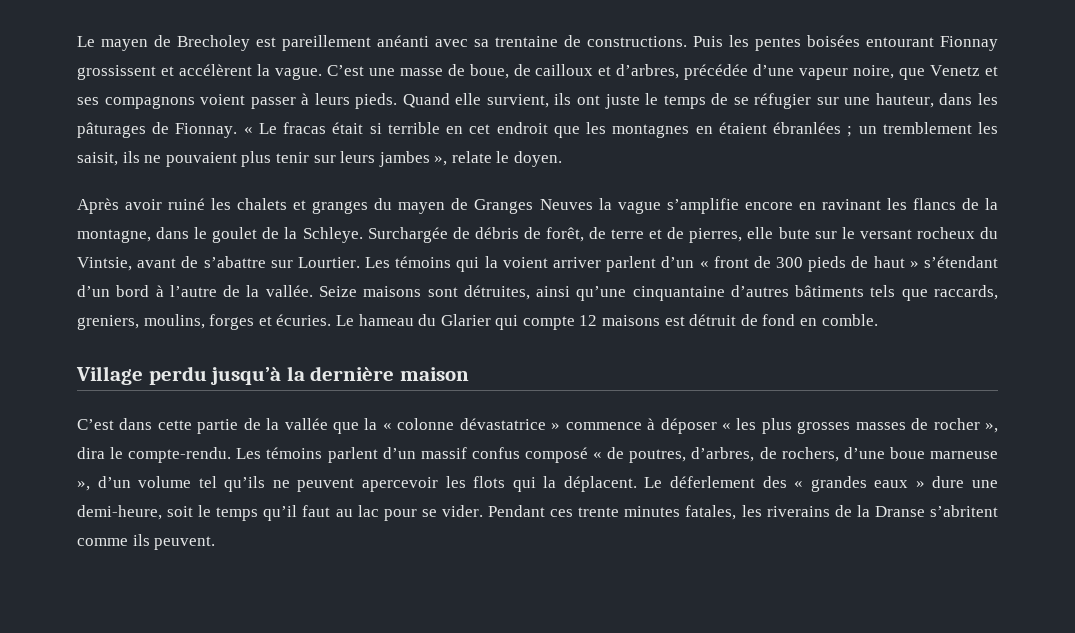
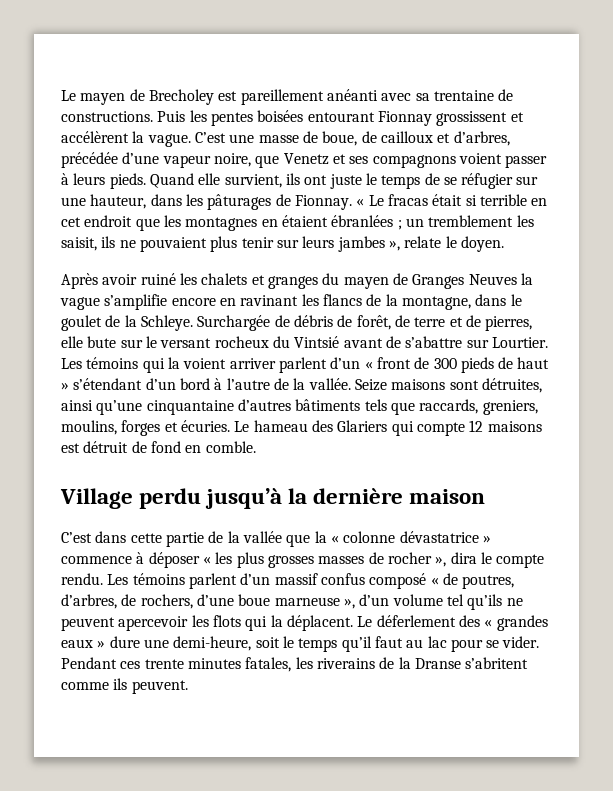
- Surchargée de débris de forêt, de terre et de pierres, elle bute sur le versant rocheux du Vintsie, avant de s’abattre sur Lourtier.
+ Surchargée de débris de forêt, de terre et de pierres, elle bute sur le versant rocheux du Vintsié avant de s’abattre sur Lourtier.
- Le hameau du Glarier qui compte 12 maisons est détruit de fond en comble.
+ Le hameau des Glariers qui compte 12 maisons est détruit de fond en comble.
- C’est dans cette partie de la vallée que la « colonne dévastatrice » commence à déposer « les plus grosses masses de rocher », dira le compte-rendu.
+ C’est dans cette partie de la vallée que la « colonne dévastatrice » commence à déposer « les plus grosses masses de rocher », dira le compte rendu.

